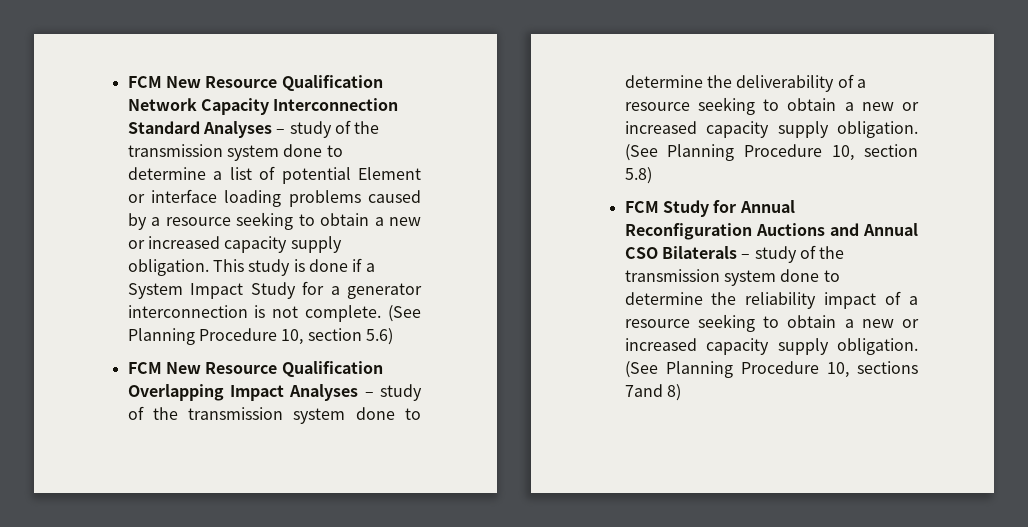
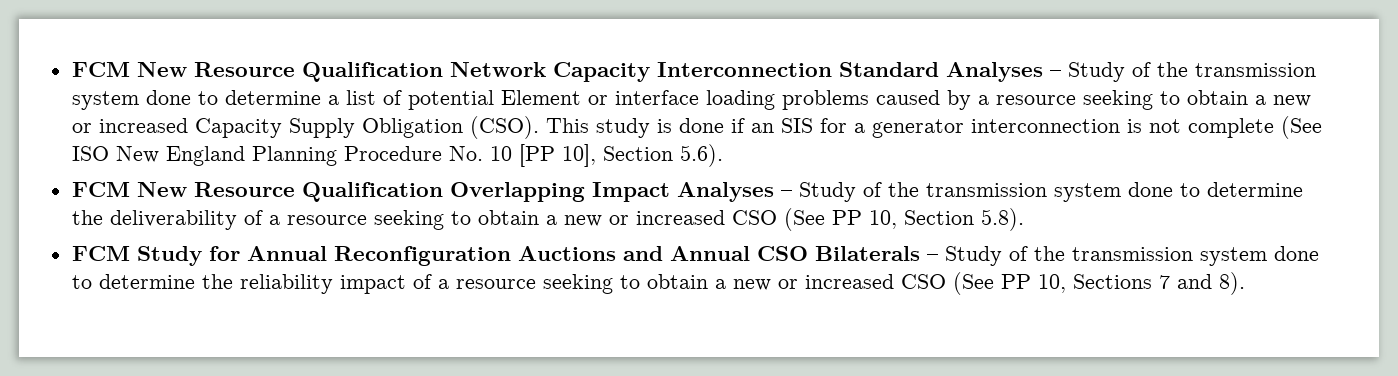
- FCM New Resource Qualification Network Capacity Interconnection Standard Analyses – study of the transmission system done to determine a list of potential Element or interface loading problems caused by a resource seeking to obtain a new or increased capacity supply obligation.
+ FCM New Resource Qualification Network Capacity Interconnection Standard Analyses – Study of the transmission system done to determine a list of potential Element or interface loading problems caused by a resource seeking to obtain a new or increased Capacity Supply Obligation (CSO).
- This study is done if a System Impact Study for a generator interconnection is not complete. (See Planning Procedure 10, section 5.6)
+ This study is done if an SIS for a generator interconnection is not complete (See ISO New England Planning Procedure No. 10 [PP 10], Section 5.6).
- FCM New Resource Qualification Overlapping Impact Analyses – study of the transmission system done to determine the deliverability of a resource seeking to obtain a new or increased capacity supply obligation. (See Planning Procedure 10, section 5.8)
+ FCM New Resource Qualification Overlapping Impact Analyses – Study of the transmission system done to determine the deliverability of a resource seeking to obtain a new or increased CSO (See PP 10, Section 5.8).
- FCM Study for Annual Reconfiguration Auctions and Annual CSO Bilaterals – study of the transmission system done to determine the reliability impact of a resource seeking to obtain a new or increased capacity supply obligation. (See Planning Procedure 10, sections 7and 8)
+ FCM Study for Annual Reconfiguration Auctions and Annual CSO Bilaterals – Study of the transmission system done to determine the reliability impact of a resource seeking to obtain a new or increased CSO (See PP 10, Sections 7 and 8).

